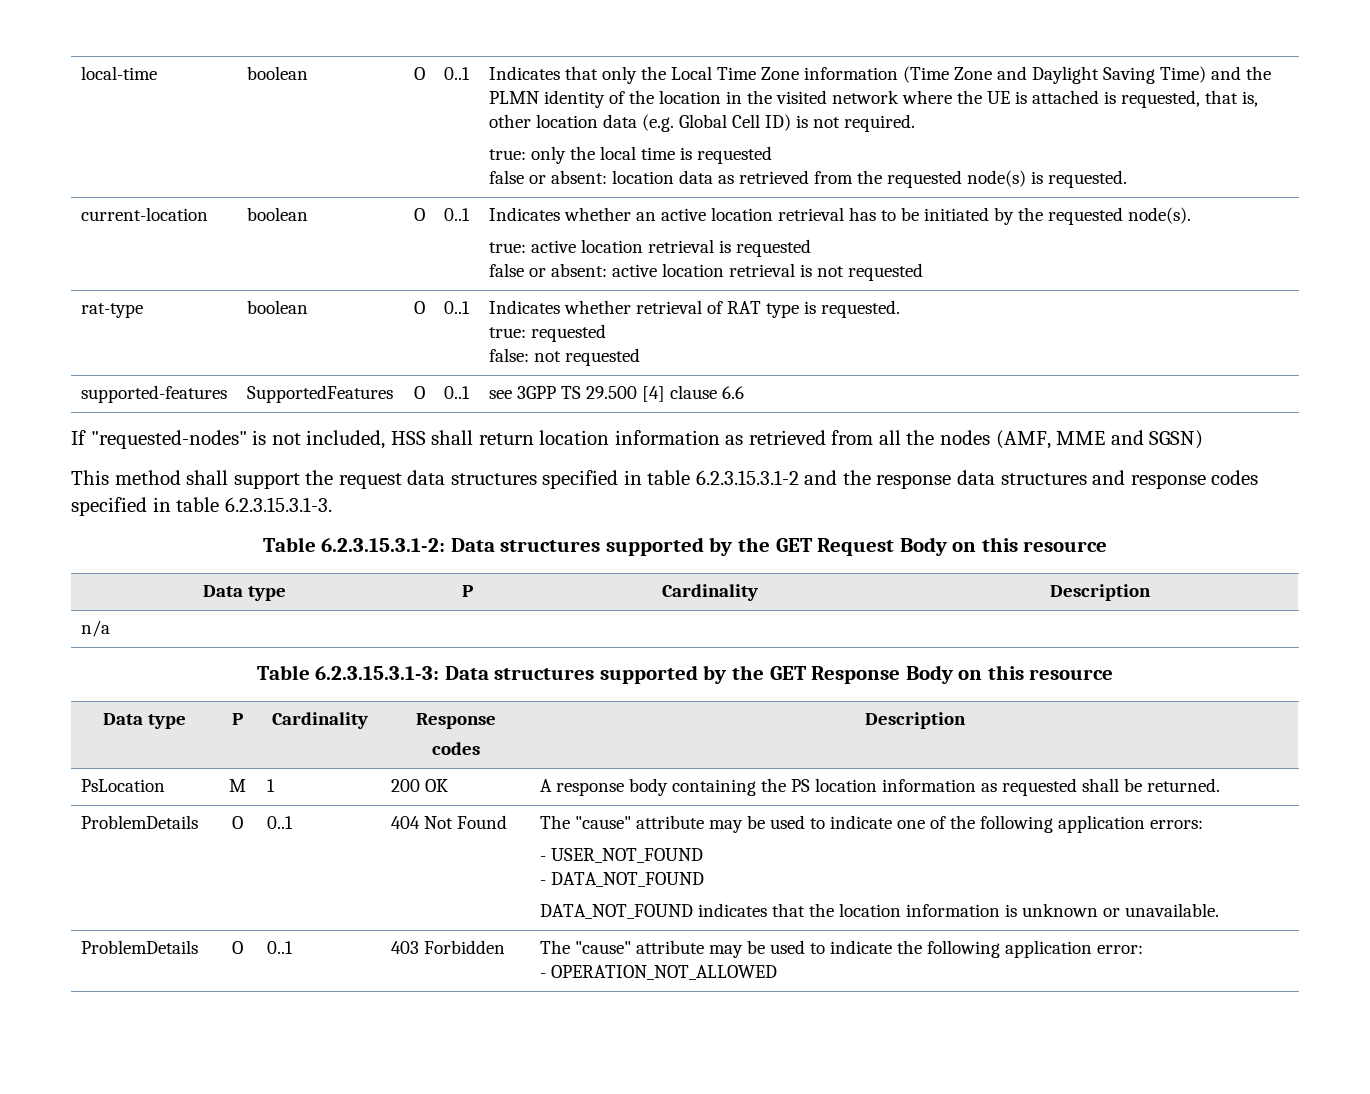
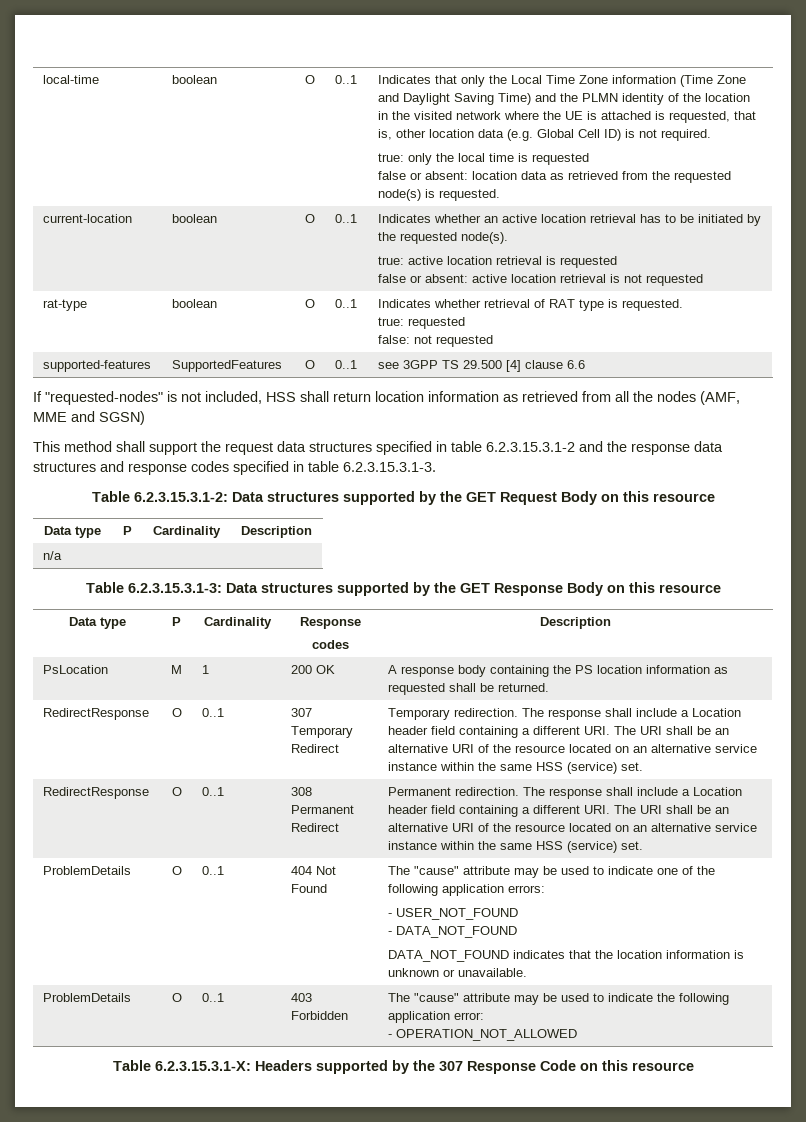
+ RedirectResponse | O | 0..1 | 307 Temporary Redirect | Temporary redirection. The response shall include a Location header field containing a different URI. The URI shall be an alternative URI of the resource located on an alternative service instance within the same HSS (service) set.
+ RedirectResponse | O | 0..1 | 308 Permanent Redirect | Permanent redirection. The response shall include a Location header field containing a different URI. The URI shall be an alternative URI of the resource located on an alternative service instance within the same HSS (service) set.
+ Table 6.2.3.15.3.1-X: Headers supported by the 307 Response Code on this resource

